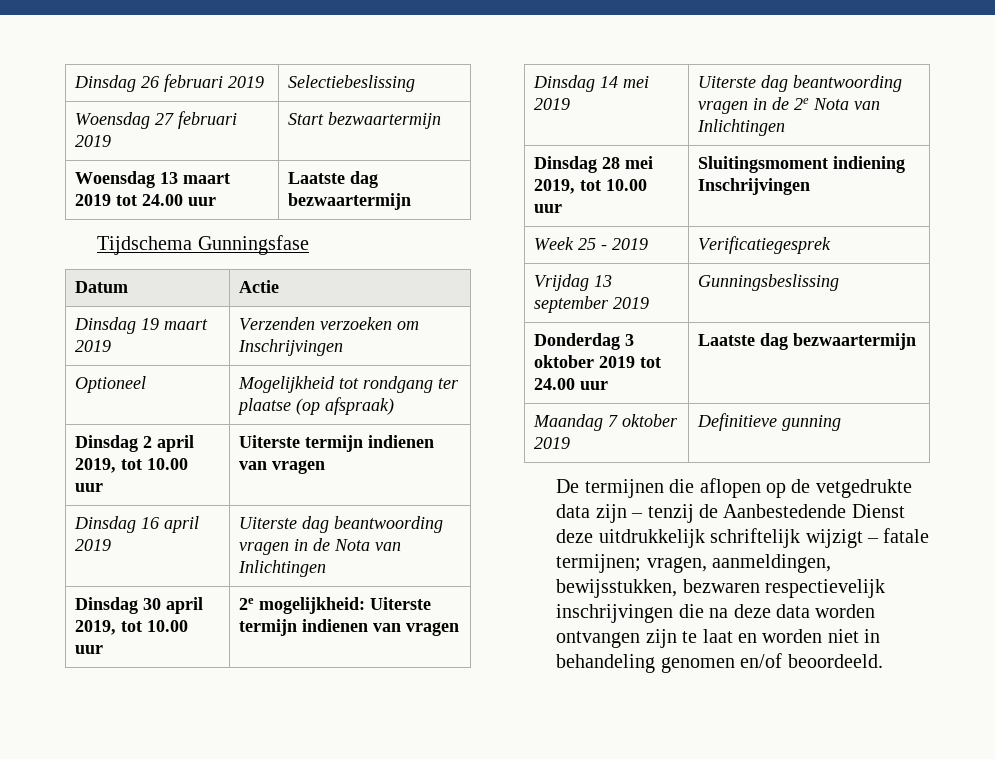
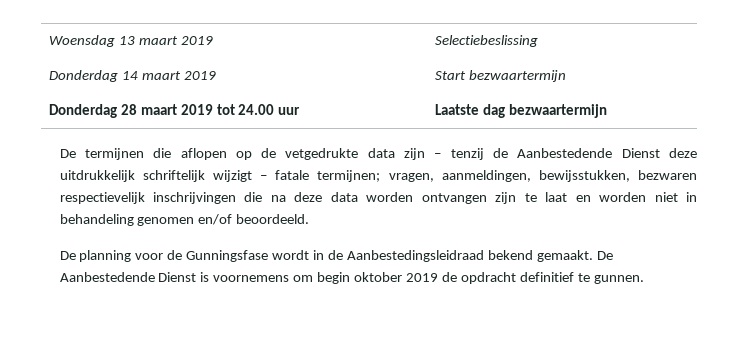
- Dinsdag 26 februari 2019 | Selectiebeslissing
+ Woensdag 13 maart 2019 | Selectiebeslissing
- Woensdag 27 februari 2019 | Start bezwaartermijn
+ Donderdag 14 maart 2019 | Start bezwaartermijn
- Woensdag 13 maart 2019 tot 24.00 uur | Laatste dag bezwaartermijn
+ Donderdag 28 maart 2019 tot 24.00 uur | Laatste dag bezwaartermijn
- Tijdschema Gunningsfase
- Datum | Actie
- Dinsdag 19 maart 2019 | Verzenden verzoeken om Inschrijvingen
- Optioneel | Mogelijkheid tot rondgang ter plaatse (op afspraak)
- Dinsdag 2 april 2019, tot 10.00 uur | Uiterste termijn indienen van vragen
- Dinsdag 16 april 2019 | Uiterste dag beantwoording vragen in de Nota van Inlichtingen
- Dinsdag 30 april 2019, tot 10.00 uur | 2e mogelijkheid: Uiterste termijn indienen van vragen
- Dinsdag 14 mei 2019 | Uiterste dag beantwoording vragen in de 2e Nota van Inlichtingen
- Dinsdag 28 mei 2019, tot 10.00 uur | Sluitingsmoment indiening Inschrijvingen
- Week 25 - 2019 | Verificatiegesprek
- Vrijdag 13 september 2019 | Gunningsbeslissing
- Donderdag 3 oktober 2019 tot 24.00 uur | Laatste dag bezwaartermijn
- Maandag 7 oktober 2019 | Definitieve gunning
+ De planning voor de Gunningsfase wordt in de Aanbestedingsleidraad bekend gemaakt. De Aanbestedende Dienst is voornemens om begin oktober 2019 de opdracht definitief te gunnen.

